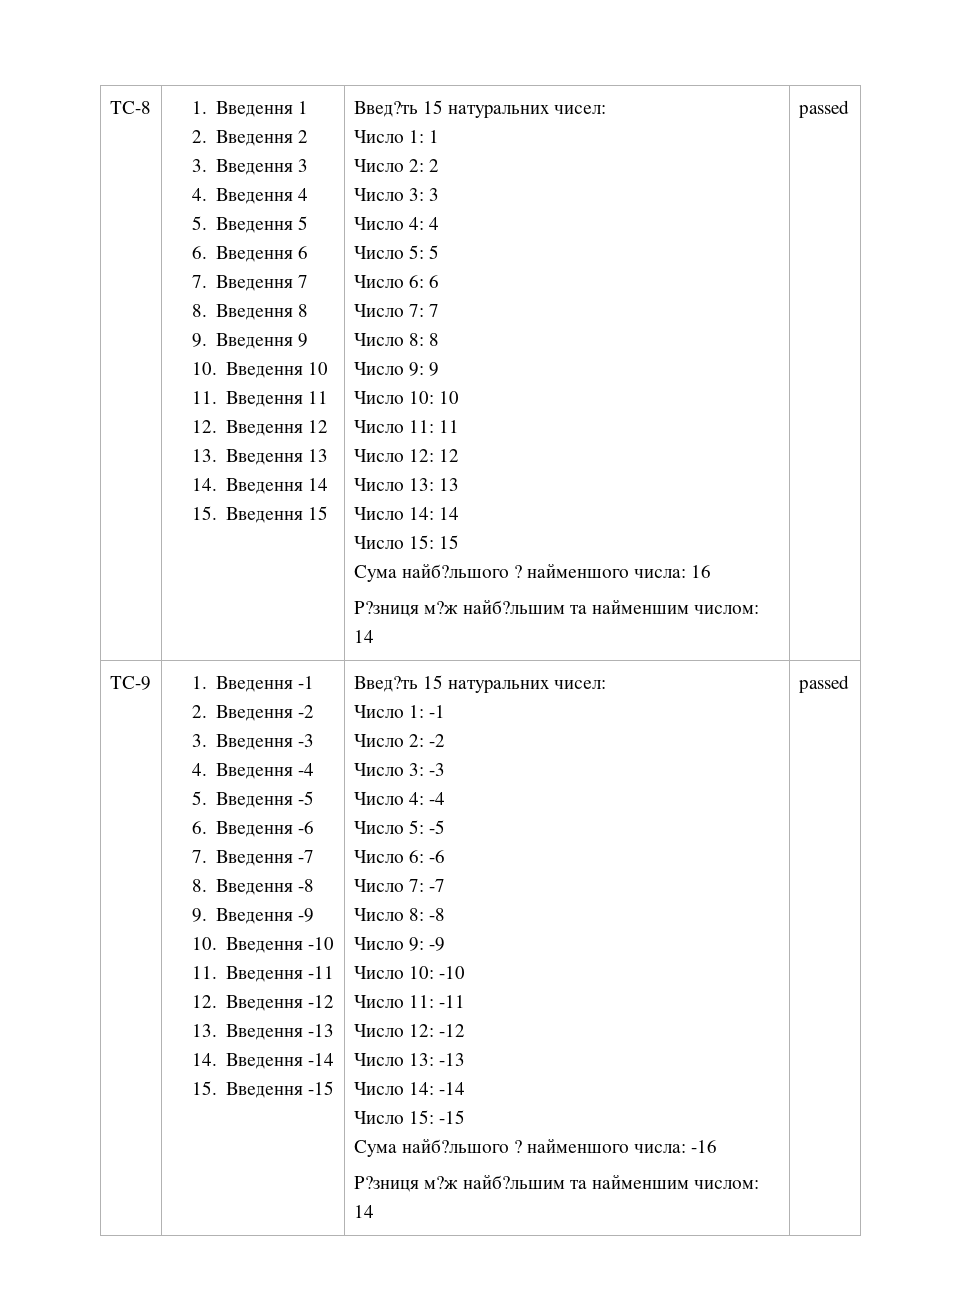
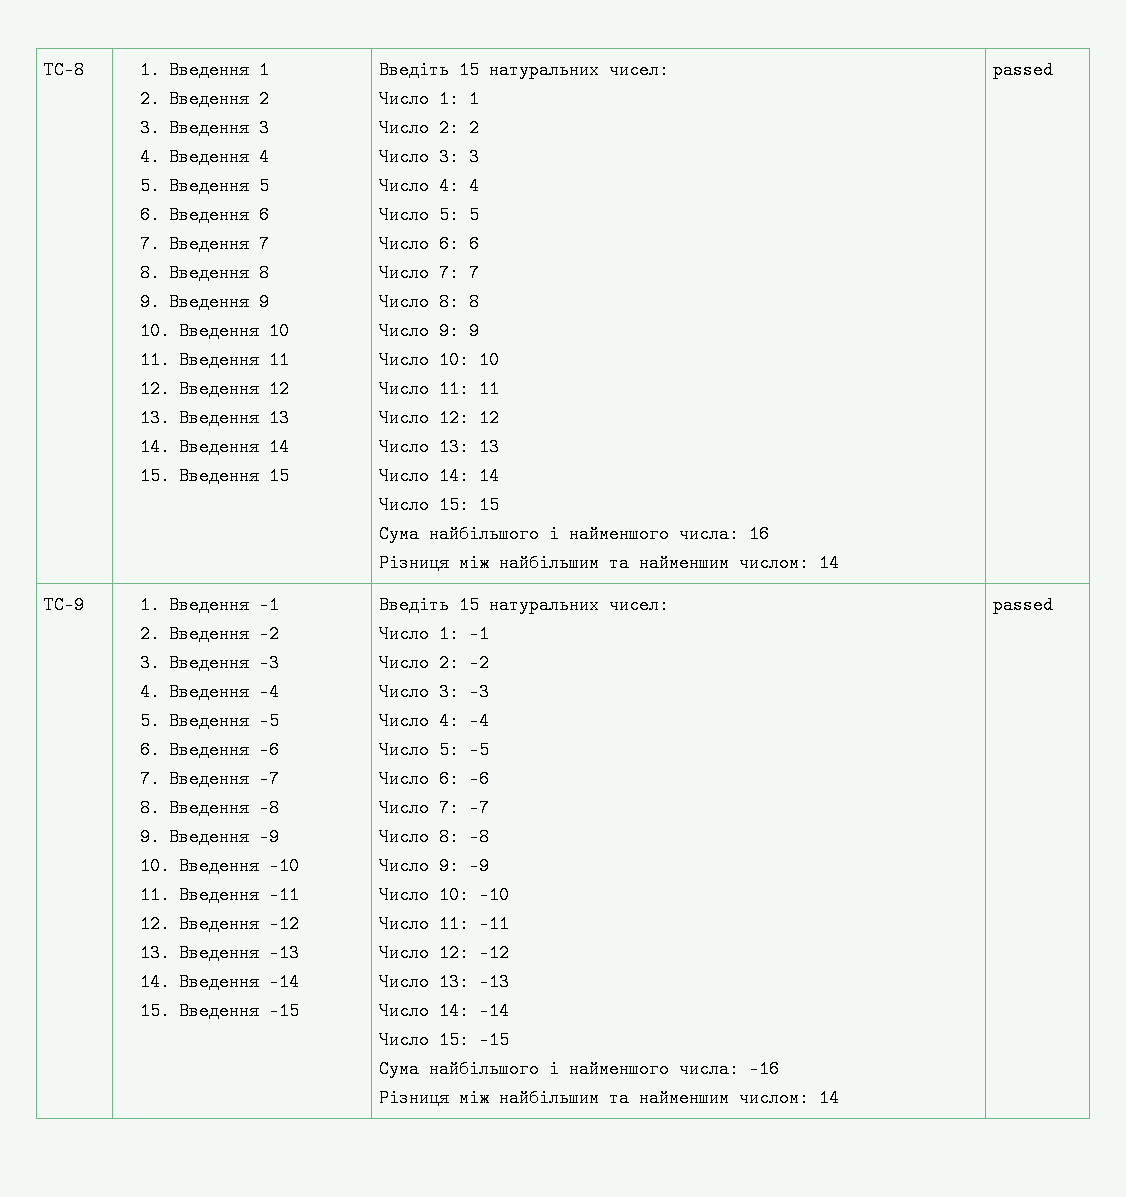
- 15. Введення 15 | Введ?ть 15 натуральних чисел:
+ 15. Введення 15 | Введіть 15 натуральних чисел:
- Сума найб?льшого ? найменшого числа: 16
- Р?зниця м?ж найб?льшим та найменшим числом: 14
+ Сума найбільшого і найменшого числа: 16
+ Різниця між найбільшим та найменшим числом: 14
- 15. Введення -15 | Введ?ть 15 натуральних чисел:
+ 15. Введення -15 | Введіть 15 натуральних чисел:
- Сума найб?льшого ? найменшого числа: -16
- Р?зниця м?ж найб?льшим та найменшим числом: 14
+ Сума найбільшого і найменшого числа: -16
+ Різниця між найбільшим та найменшим числом: 14

